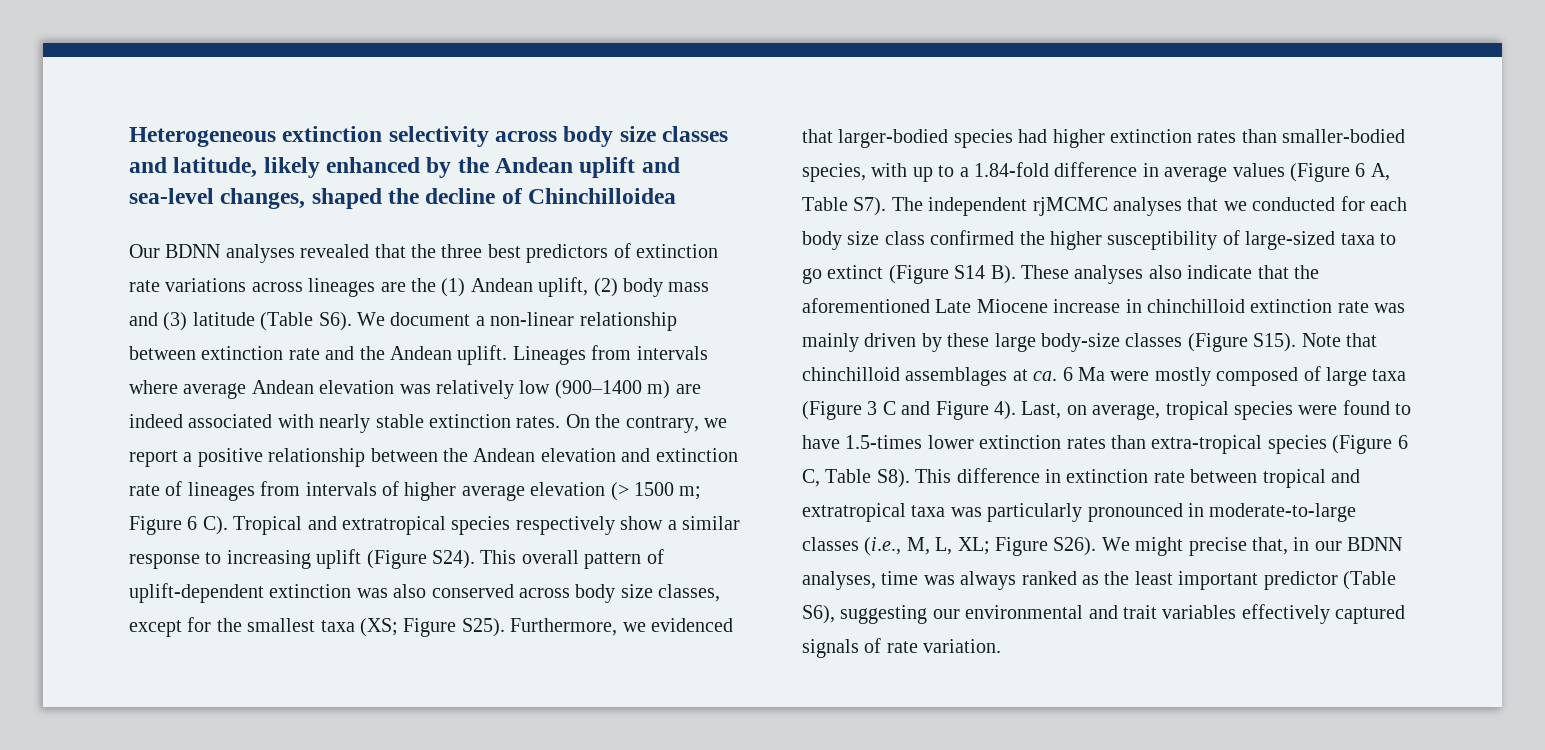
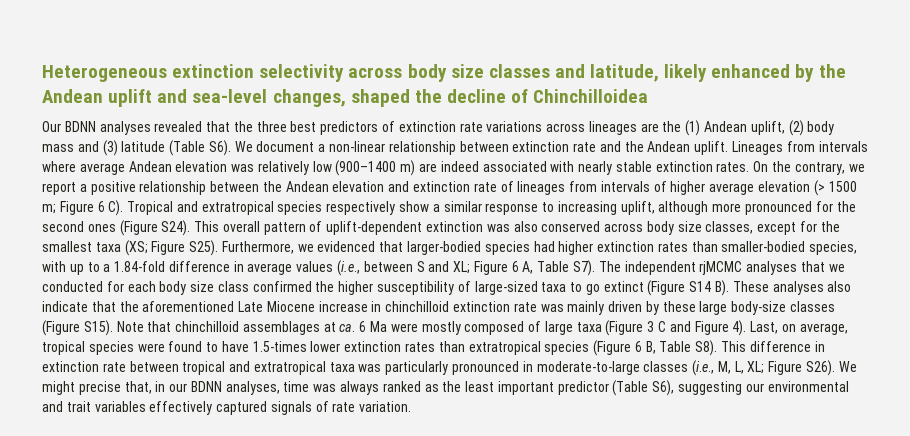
- On the contrary, we report a positive relationship between the Andean elevation and extinction rate of lineages from intervals of higher average elevation (> 1500 m; Figure 6 C). Tropical and extratropical species respectively show a similar response to increasing uplift (Figure S24).
+ On the contrary, we report a positive relationship between the Andean elevation and extinction rate of lineages from intervals of higher average elevation (> 1500 m; Figure 6 C). Tropical and extratropical species respectively show a similar response to increasing uplift, although more pronounced for the second ones (Figure S24).
- Furthermore, we evidenced that larger-bodied species had higher extinction rates than smaller-bodied species, with up to a 1.84-fold difference in average values (Figure 6 A, Table S7). The independent rjMCMC analyses that we conducted for each body size class confirmed the higher susceptibility of large-sized taxa to go extinct (Figure S14 B). These analyses also indicate that the aforementioned Late Miocene increase in chinchilloid extinction rate was mainly driven by these large body-size classes (Figure S15).
+ Furthermore, we evidenced that larger-bodied species had higher extinction rates than smaller-bodied species, with up to a 1.84-fold difference in average values (i.e., between S and XL; Figure 6 A, Table S7). The independent rjMCMC analyses that we conducted for each body size class confirmed the higher susceptibility of large-sized taxa to go extinct (Figure S14 B). These analyses also indicate that the aforementioned Late Miocene increase in chinchilloid extinction rate was mainly driven by these large body-size classes (Figure S15).
- Last, on average, tropical species were found to have 1.5-times lower extinction rates than extra-tropical species (Figure 6 C, Table S8). This difference in extinction rate between tropical and extratropical taxa was particularly pronounced in moderate-to-large classes (i.e., M, L, XL; Figure S26).
+ Last, on average, tropical species were found to have 1.5-times lower extinction rates than extratropical species (Figure 6 B, Table S8). This difference in extinction rate between tropical and extratropical taxa was particularly pronounced in moderate-to-large classes (i.e., M, L, XL; Figure S26).

